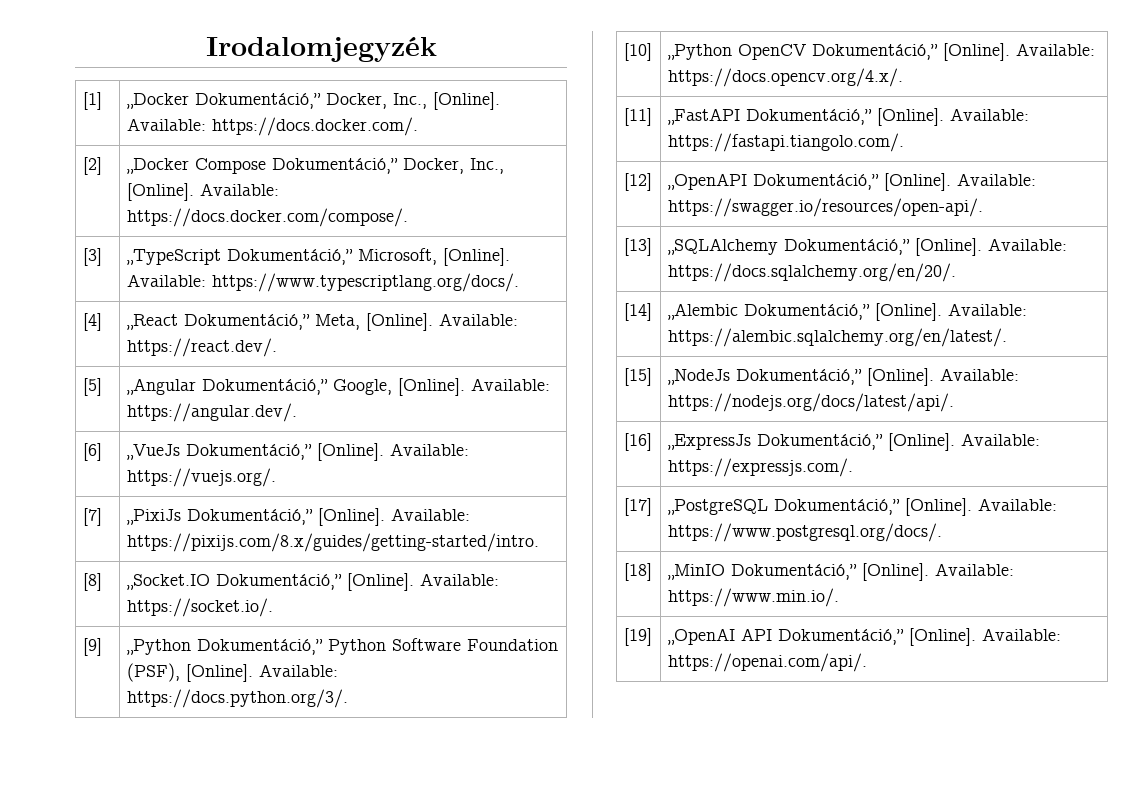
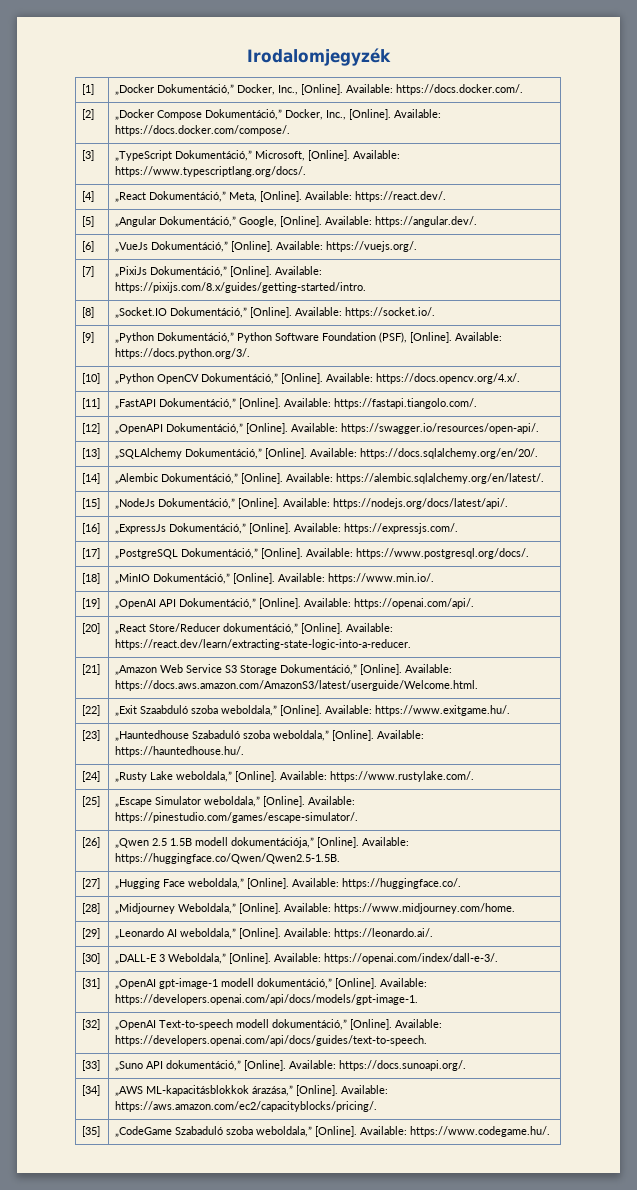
+ [20] | „React Store/Reducer dokumentáció,” [Online]. Available: https://react.dev/learn/extracting-state-logic-into-a-reducer.
+ [21] | „Amazon Web Service S3 Storage Dokumentáció,” [Online]. Available: https://docs.aws.amazon.com/AmazonS3/latest/userguide/Welcome.html.
+ [22] | „Exit Szaabduló szoba weboldala,” [Online]. Available: https://www.exitgame.hu/.
+ [23] | „Hauntedhouse Szabaduló szoba weboldala,” [Online]. Available: https://hauntedhouse.hu/.
+ [24] | „Rusty Lake weboldala,” [Online]. Available: https://www.rustylake.com/.
+ [25] | „Escape Simulator weboldala,” [Online]. Available: https://pinestudio.com/games/escape-simulator/.
+ [26] | „Qwen 2.5 1.5B modell dokumentációja,” [Online]. Available: https://huggingface.co/Qwen/Qwen2.5-1.5B.
+ [27] | „Hugging Face weboldala,” [Online]. Available: https://huggingface.co/.
+ [28] | „Midjourney Weboldala,” [Online]. Available: https://www.midjourney.com/home.
+ [29] | „Leonardo AI weboldala,” [Online]. Available: https://leonardo.ai/.
+ [30] | „DALL-E 3 Weboldala,” [Online]. Available: https://openai.com/index/dall-e-3/.
+ [31] | „OpenAI gpt-image-1 modell dokumentáció,” [Online]. Available: https://developers.openai.com/api/docs/models/gpt-image-1.
+ [32] | „OpenAI Text-to-speech modell dokumentáció,” [Online]. Available: https://developers.openai.com/api/docs/guides/text-to-speech.
+ [33] | „Suno API dokumentáció,” [Online]. Available: https://docs.sunoapi.org/.
+ [34] | „AWS ML-kapacitásblokkok árazása,” [Online]. Available: https://aws.amazon.com/ec2/capacityblocks/pricing/.
+ [35] | „CodeGame Szabaduló szoba weboldala,” [Online]. Available: https://www.codegame.hu/.

